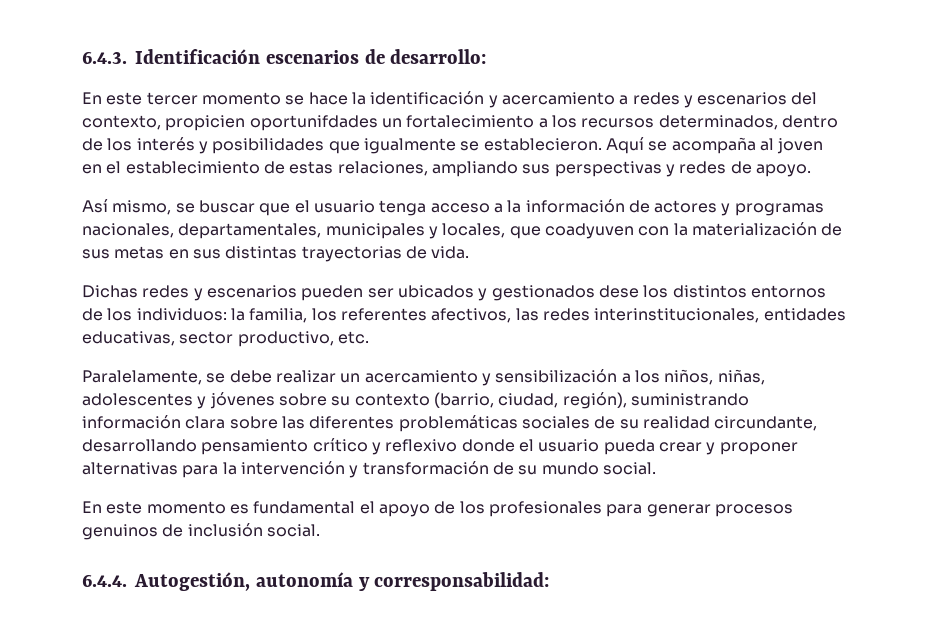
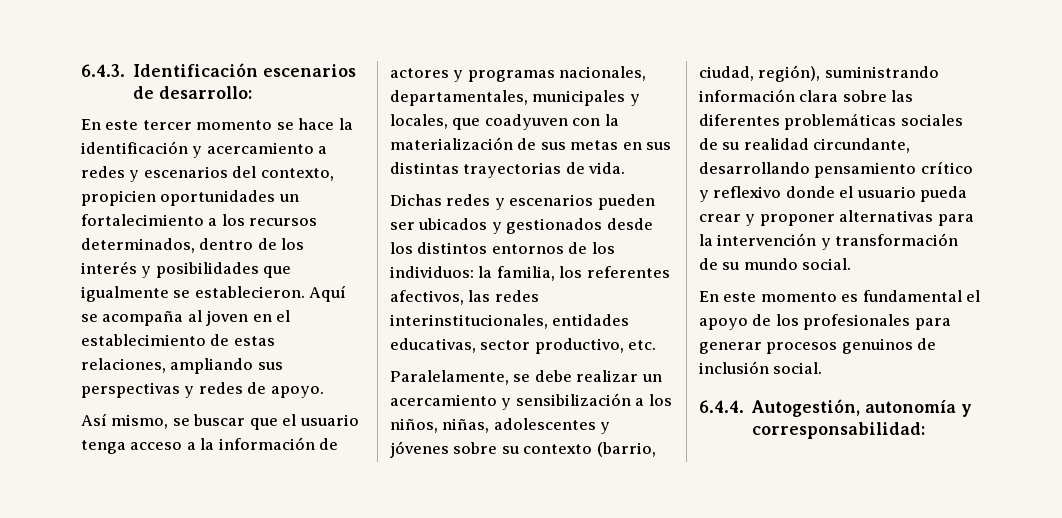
- En este tercer momento se hace la identificación y acercamiento a redes y escenarios del contexto, propicien oportunifdades un fortalecimiento a los recursos determinados, dentro de los interés y posibilidades que igualmente se establecieron.
+ En este tercer momento se hace la identificación y acercamiento a redes y escenarios del contexto, propicien oportunidades un fortalecimiento a los recursos determinados, dentro de los interés y posibilidades que igualmente se establecieron.
- Dichas redes y escenarios pueden ser ubicados y gestionados dese los distintos entornos de los individuos: la familia, los referentes afectivos, las redes interinstitucionales, entidades educativas, sector productivo, etc.
+ Dichas redes y escenarios pueden ser ubicados y gestionados desde los distintos entornos de los individuos: la familia, los referentes afectivos, las redes interinstitucionales, entidades educativas, sector productivo, etc.

